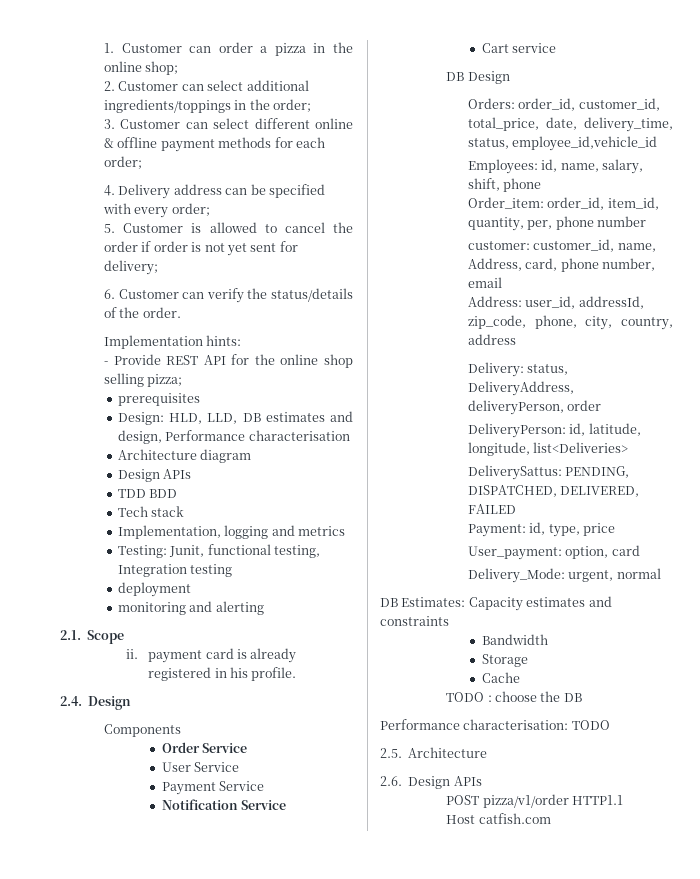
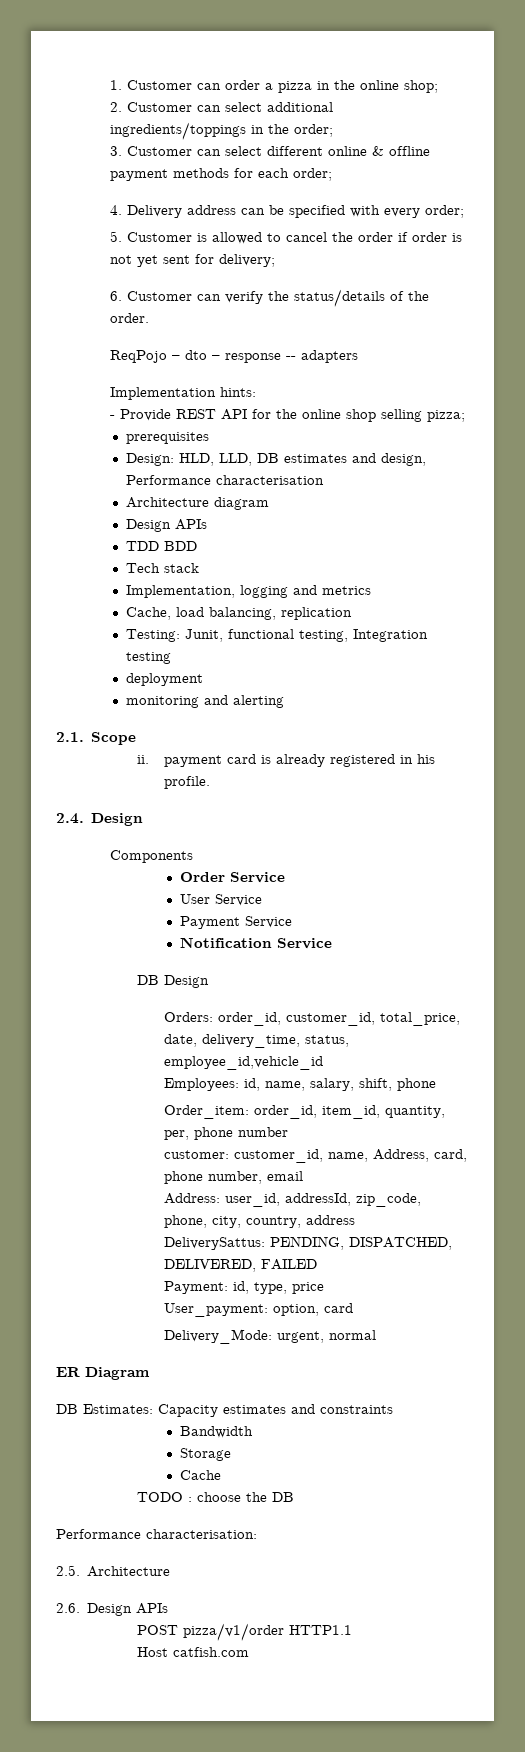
+ ReqPojo – dto – response -- adapters
+ Cache, load balancing, replication
- Cart service
- Delivery: status, DeliveryAddress, deliveryPerson, order
- DeliveryPerson: id, latitude, longitude, list<Deliveries>
+ ER Diagram
- Performance characterisation: TODO
+ Performance characterisation:

